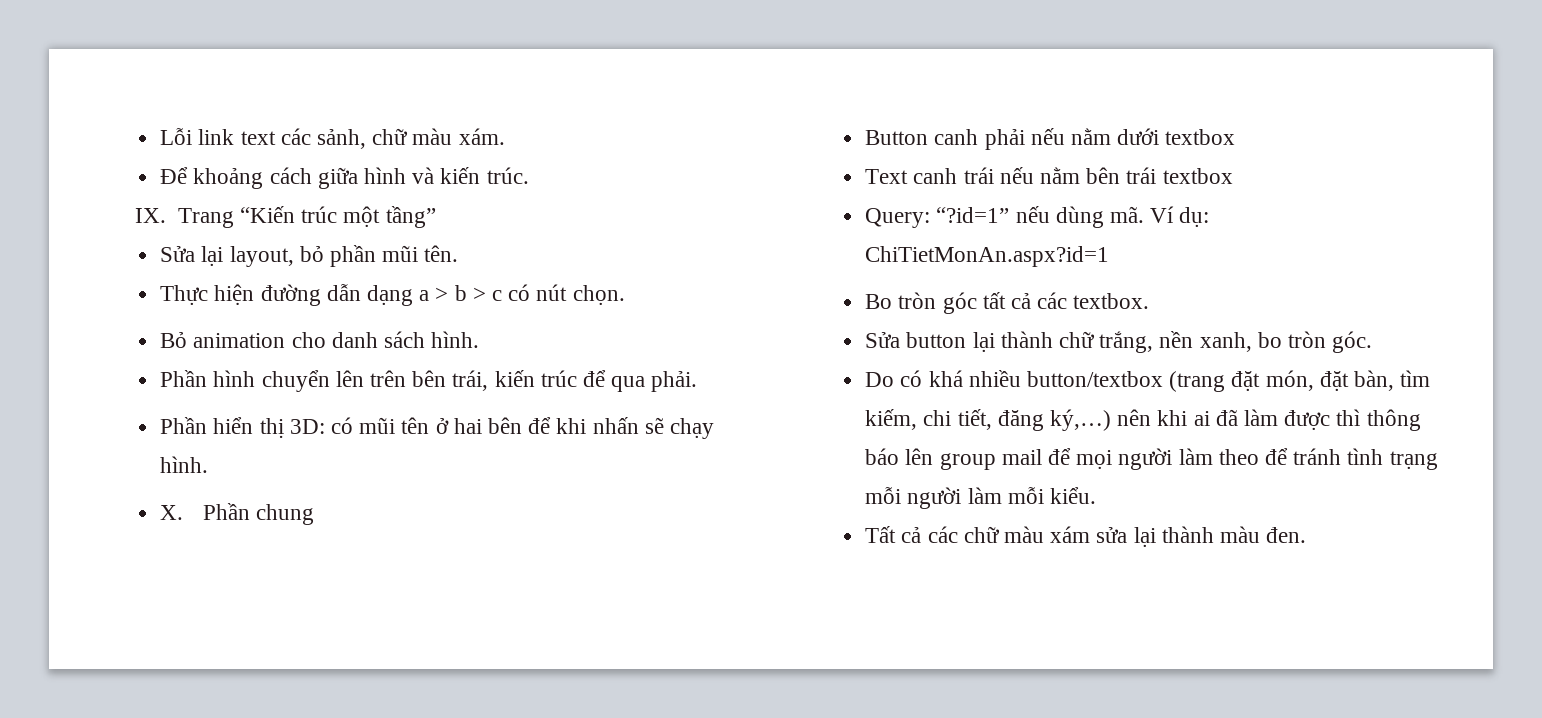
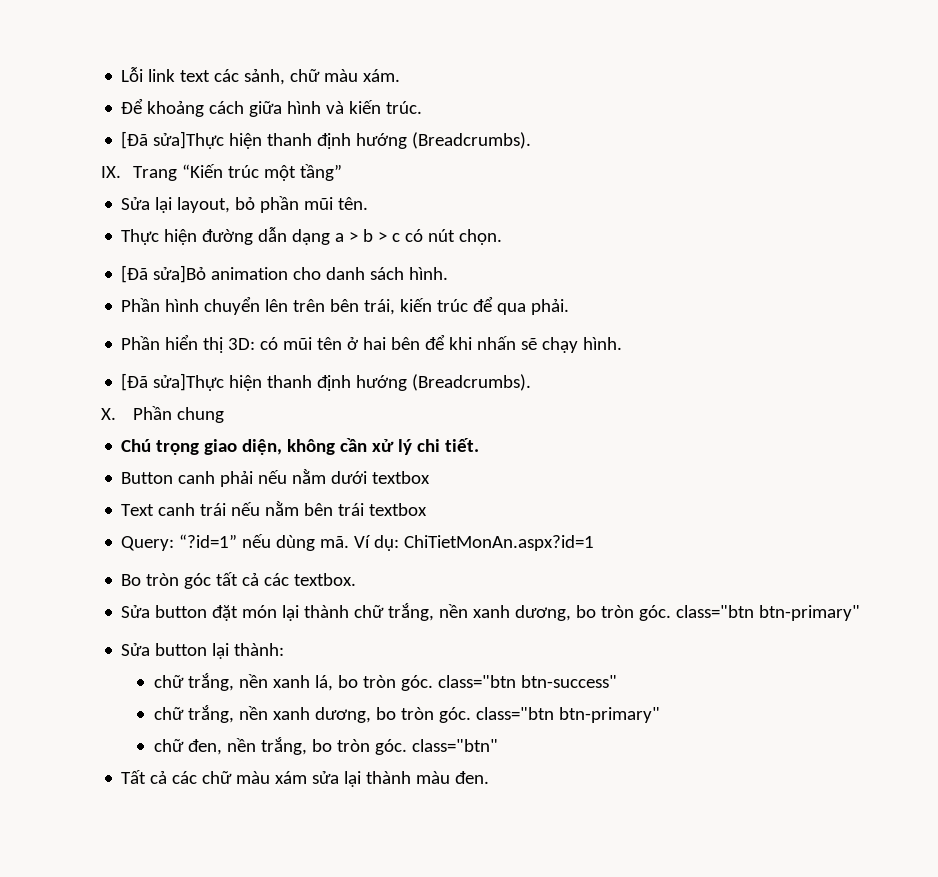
  Để khoảng cách giữa hình và kiến trúc.
+ [Đã sửa]Thực hiện thanh định hướng (Breadcrumbs).
- Bỏ animation cho danh sách hình.
+ [Đã sửa]Bỏ animation cho danh sách hình.
  Phần hiển thị 3D: có mũi tên ở hai bên để khi nhấn sẽ chạy hình.
+ [Đã sửa]Thực hiện thanh định hướng (Breadcrumbs).
  X. Phần chung
+ Chú trọng giao diện, không cần xử lý chi tiết.
- Sửa button lại thành chữ trắng, nền xanh, bo tròn góc.
- Do có khá nhiều button/textbox (trang đặt món, đặt bàn, tìm kiếm, chi tiết, đăng ký,…) nên khi ai đã làm được thì thông báo lên group mail để mọi người làm theo để tránh tình trạng mỗi người làm mỗi kiểu.
+ Sửa button đặt món lại thành chữ trắng, nền xanh dương, bo tròn góc. class="btn btn-primary"
+ Sửa button lại thành:
+ chữ trắng, nền xanh lá, bo tròn góc. class="btn btn-success"
+ chữ trắng, nền xanh dương, bo tròn góc. class="btn btn-primary"
+ chữ đen, nền trắng, bo tròn góc. class="btn"

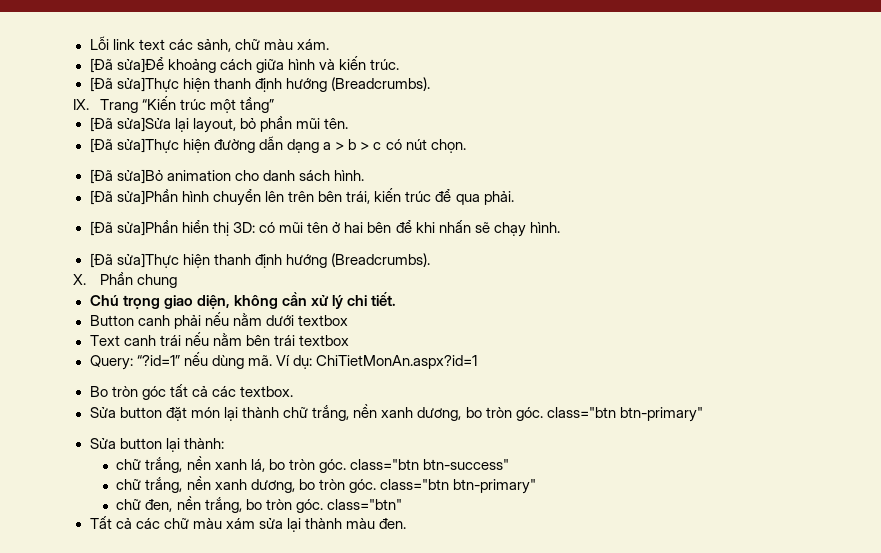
- Để khoảng cách giữa hình và kiến trúc.
+ [Đã sửa]Để khoảng cách giữa hình và kiến trúc.
- Sửa lại layout, bỏ phần mũi tên.
+ [Đã sửa]Sửa lại layout, bỏ phần mũi tên.
- Thực hiện đường dẫn dạng a > b > c có nút chọn.
+ [Đã sửa]Thực hiện đường dẫn dạng a > b > c có nút chọn.
- Phần hình chuyển lên trên bên trái, kiến trúc để qua phải.
+ [Đã sửa]Phần hình chuyển lên trên bên trái, kiến trúc để qua phải.
- Phần hiển thị 3D: có mũi tên ở hai bên để khi nhấn sẽ chạy hình.
+ [Đã sửa]Phần hiển thị 3D: có mũi tên ở hai bên để khi nhấn sẽ chạy hình.

